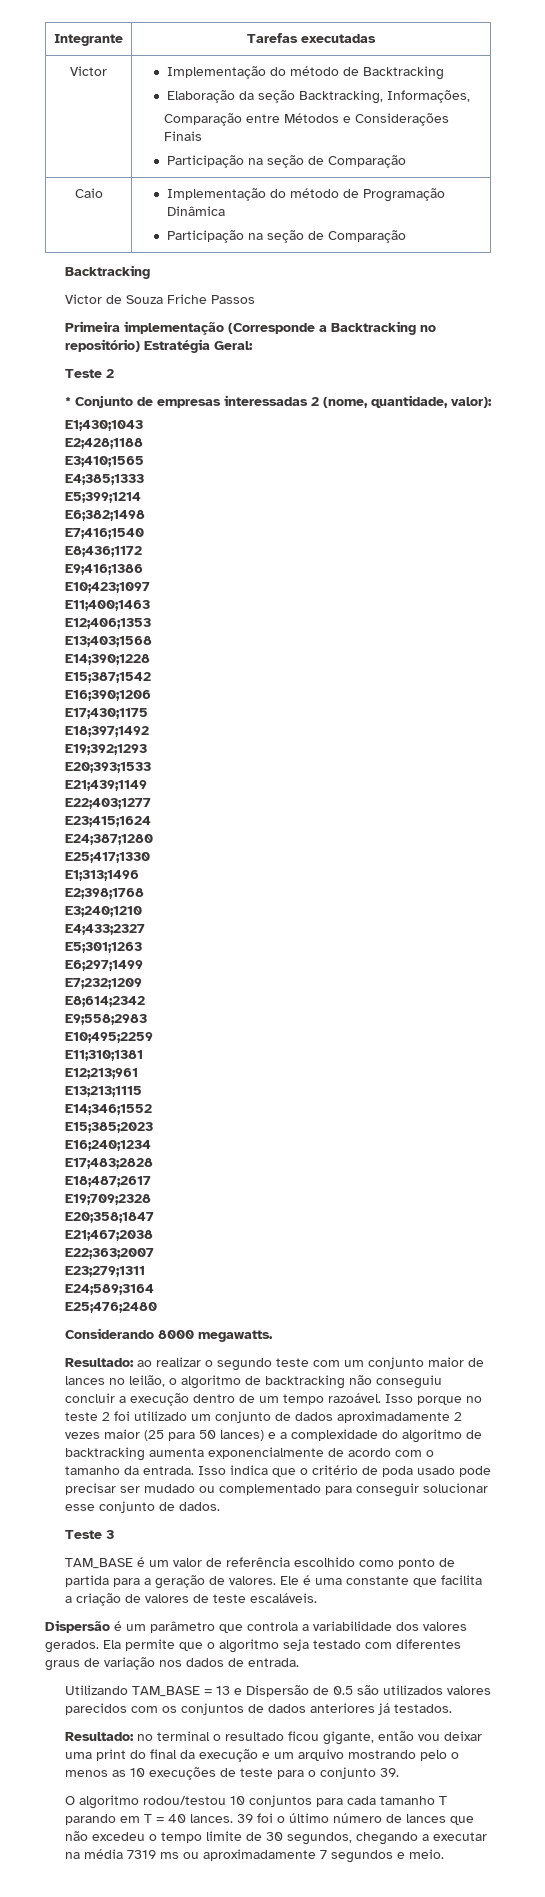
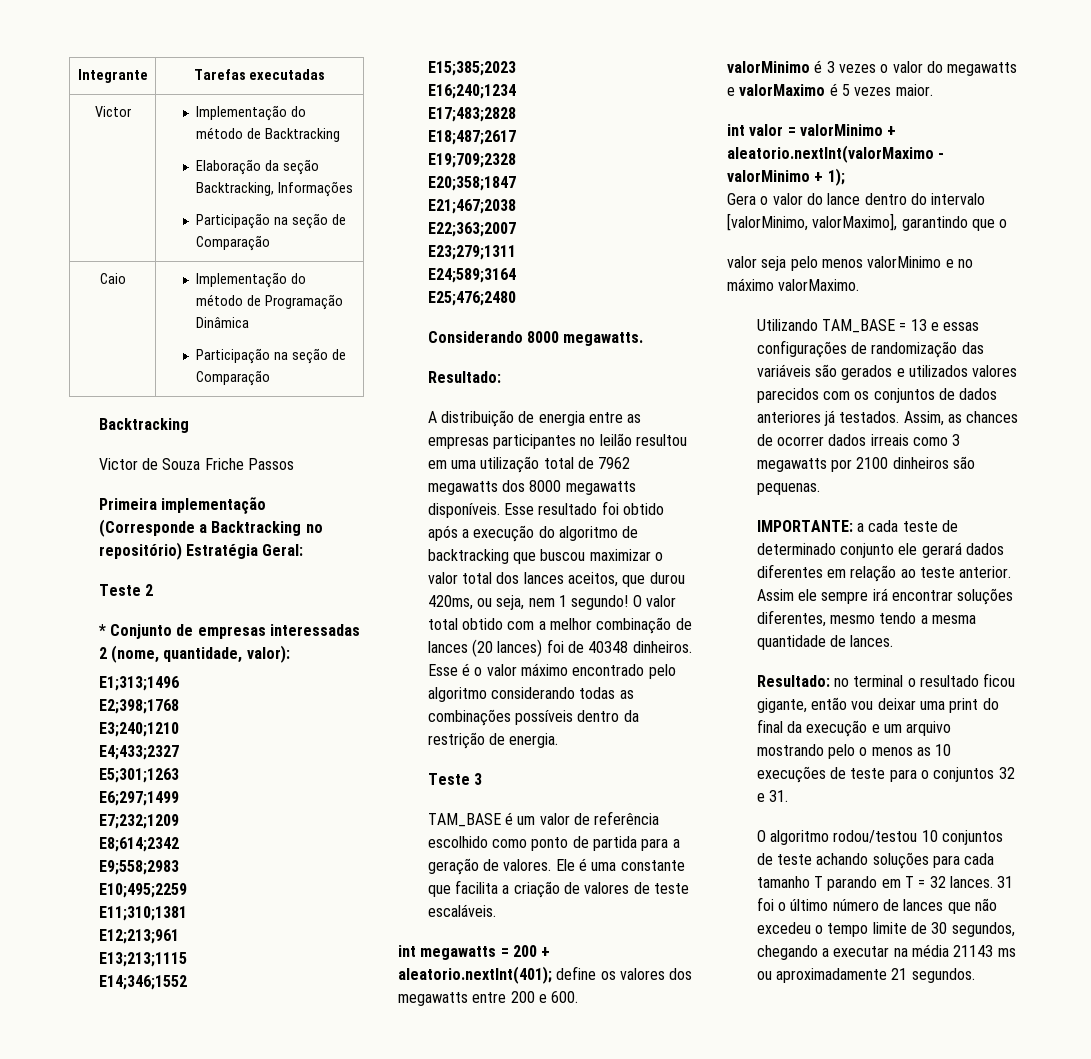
  Victor | Implementação do método de Backtracking
- Elaboração da seção Backtracking, Informações,
- Comparação entre Métodos e Considerações Finais
+ Elaboração da seção Backtracking, Informações
- E1;430;1043
- E2;428;1188
- E3;410;1565
- E4;385;1333
- E5;399;1214
- E6;382;1498
- E7;416;1540
- E8;436;1172
- E9;416;1386
- E10;423;1097
- E11;400;1463
- E12;406;1353
- E13;403;1568
- E14;390;1228
- E15;387;1542
- E16;390;1206
- E17;430;1175
- E18;397;1492
- E19;392;1293
- E20;393;1533
- E21;439;1149
- E22;403;1277
- E23;415;1624
- E24;387;1280
- E25;417;1330
  Considerando 8000 megawatts.
- Resultado: ao realizar o segundo teste com um conjunto maior de lances no leilão, o algoritmo de backtracking não conseguiu concluir a execução dentro de um tempo razoável. Isso porque no teste 2 foi utilizado um conjunto de dados aproximadamente 2 vezes maior (25 para 50 lances) e a complexidade do algoritmo de backtracking aumenta exponencialmente de acordo com o tamanho da entrada. Isso indica que o critério de poda usado pode precisar ser mudado ou complementado para conseguir solucionar esse conjunto de dados.
+ Resultado:
+ A distribuição de energia entre as empresas participantes no leilão resultou em uma utilização total de 7962 megawatts dos 8000 megawatts disponíveis. Esse resultado foi obtido após a execução do algoritmo de backtracking que buscou maximizar o valor total dos lances aceitos, que durou 420ms, ou seja, nem 1 segundo! O valor total obtido com a melhor combinação de lances (20 lances) foi de 40348 dinheiros. Esse é o valor máximo encontrado pelo algoritmo considerando todas as combinações possíveis dentro da restrição de energia.
- Dispersão é um parâmetro que controla a variabilidade dos valores gerados. Ela permite que o algoritmo seja testado com diferentes graus de variação nos dados de entrada.
+ int megawatts = 200 + aleatorio.nextInt(401); define os valores dos megawatts entre 200 e 600.
+ valorMinimo é 3 vezes o valor do megawatts e valorMaximo é 5 vezes maior.
+ int valor = valorMinimo + aleatorio.nextInt(valorMaximo - valorMinimo + 1);
+ Gera o valor do lance dentro do intervalo [valorMinimo, valorMaximo], garantindo que o
+ valor seja pelo menos valorMinimo e no máximo valorMaximo.
- Utilizando TAM_BASE = 13 e Dispersão de 0.5 são utilizados valores parecidos com os conjuntos de dados anteriores já testados.
+ Utilizando TAM_BASE = 13 e essas configurações de randomização das variáveis são gerados e utilizados valores parecidos com os conjuntos de dados anteriores já testados. Assim, as chances de ocorrer dados irreais como 3 megawatts por 2100 dinheiros são pequenas.
+ IMPORTANTE: a cada teste de determinado conjunto ele gerará dados diferentes em relação ao teste anterior. Assim ele sempre irá encontrar soluções diferentes, mesmo tendo a mesma quantidade de lances.
- Resultado: no terminal o resultado ficou gigante, então vou deixar uma print do final da execução e um arquivo mostrando pelo o menos as 10 execuções de teste para o conjunto 39.
+ Resultado: no terminal o resultado ficou gigante, então vou deixar uma print do final da execução e um arquivo mostrando pelo o menos as 10 execuções de teste para o conjuntos 32 e 31.
- O algoritmo rodou/testou 10 conjuntos para cada tamanho T parando em T = 40 lances. 39 foi o último número de lances que não excedeu o tempo limite de 30 segundos, chegando a executar na média 7319 ms ou aproximadamente 7 segundos e meio.
+ O algoritmo rodou/testou 10 conjuntos de teste achando soluções para cada tamanho T parando em T = 32 lances. 31 foi o último número de lances que não excedeu o tempo limite de 30 segundos, chegando a executar na média 21143 ms ou aproximadamente 21 segundos.

